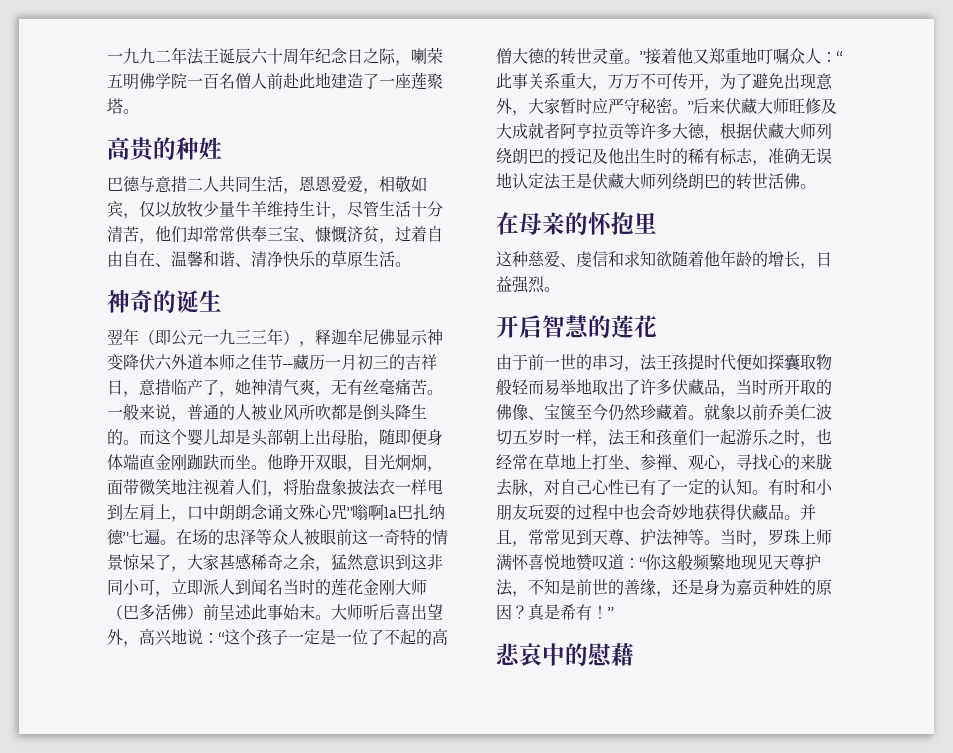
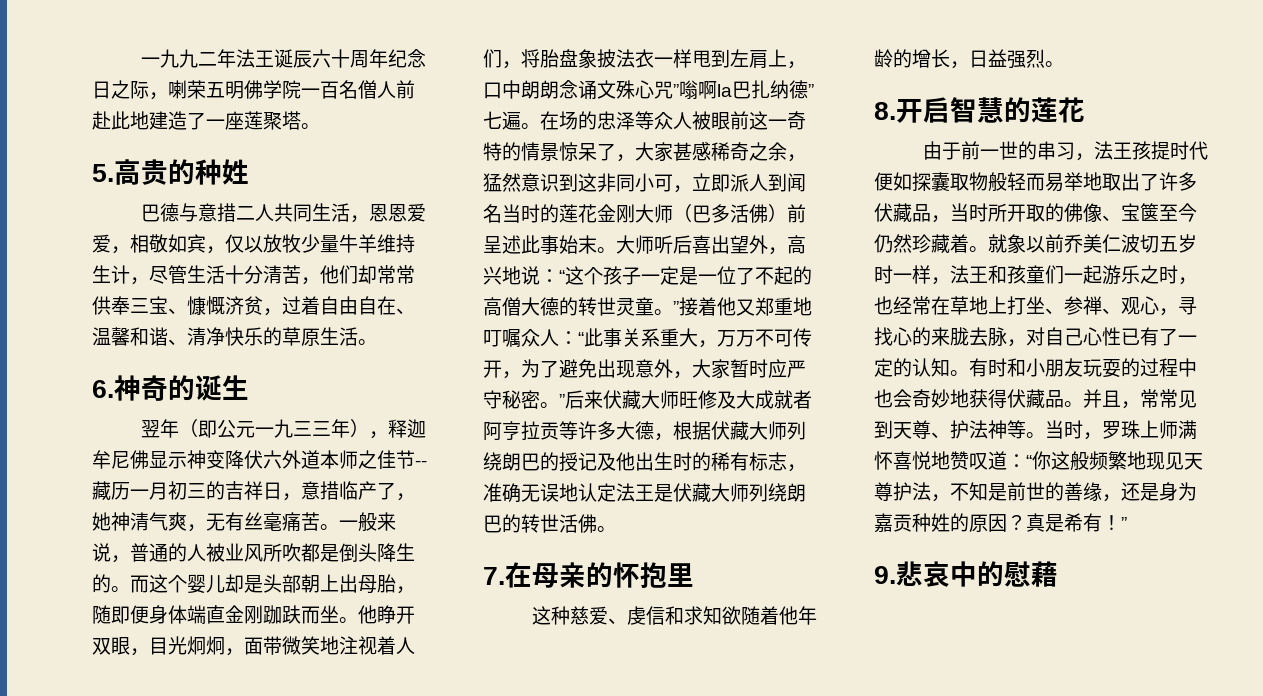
- 高贵的种姓
+ 5.高贵的种姓
- 神奇的诞生
+ 6.神奇的诞生
- 在母亲的怀抱里
+ 7.在母亲的怀抱里
- 开启智慧的莲花
+ 8.开启智慧的莲花
- 悲哀中的慰藉
+ 9.悲哀中的慰藉

